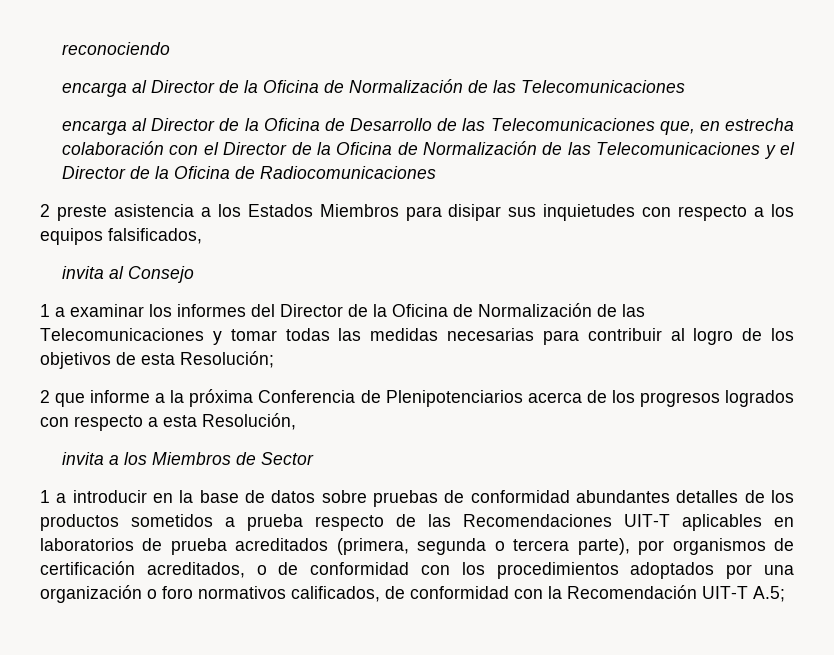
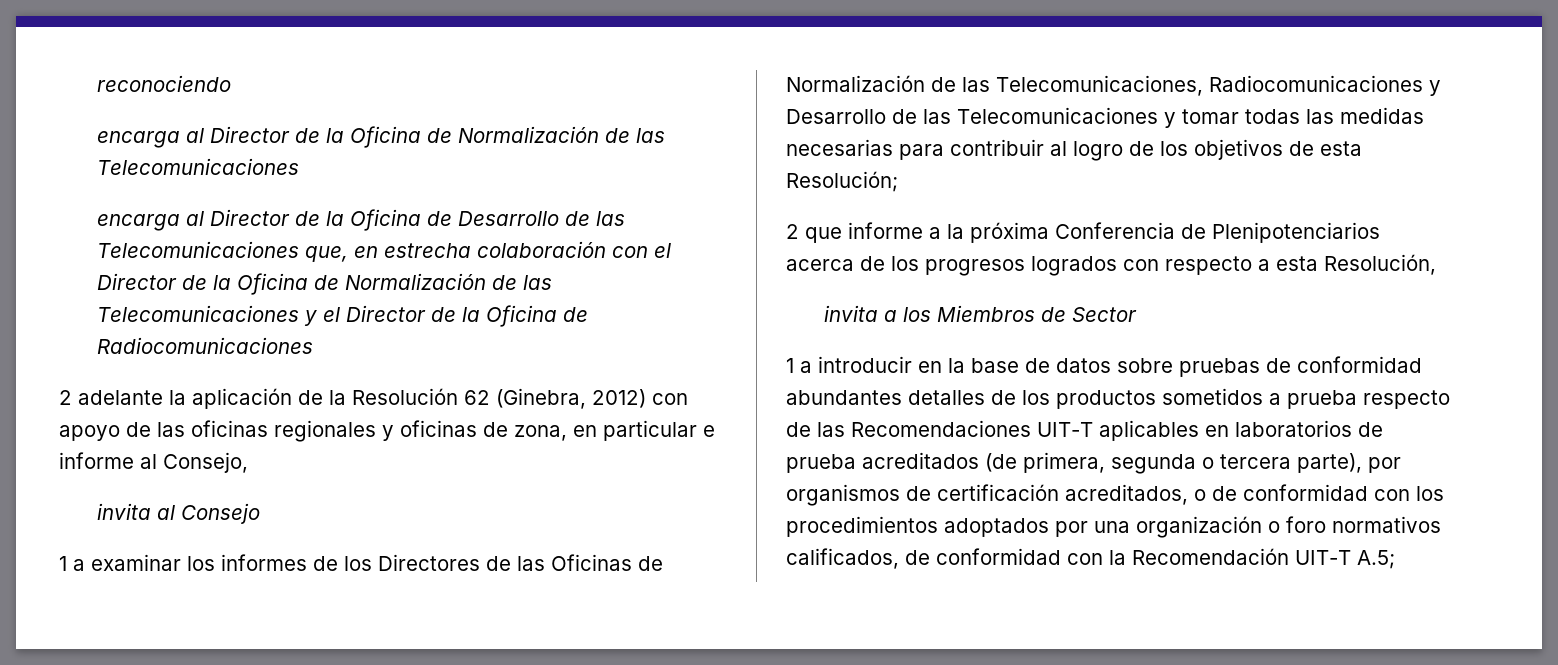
- 2 preste asistencia a los Estados Miembros para disipar sus inquietudes con respecto a los equipos falsificados,
+ 2 adelante la aplicación de la Resolución 62 (Ginebra, 2012) con apoyo de las oficinas regionales y oficinas de zona, en particular e informe al Consejo,
- 1 a examinar los informes del Director de la Oficina de Normalización de las Telecomunicaciones y tomar todas las medidas necesarias para contribuir al logro de los objetivos de esta Resolución;
+ 1 a examinar los informes de los Directores de las Oficinas de Normalización de las Telecomunicaciones, Radiocomunicaciones y Desarrollo de las Telecomunicaciones y tomar todas las medidas necesarias para contribuir al logro de los objetivos de esta Resolución;
- 1 a introducir en la base de datos sobre pruebas de conformidad abundantes detalles de los productos sometidos a prueba respecto de las Recomendaciones UIT-T aplicables en laboratorios de prueba acreditados (primera, segunda o tercera parte), por organismos de certificación acreditados, o de conformidad con los procedimientos adoptados por una organización o foro normativos calificados, de conformidad con la Recomendación UIT-T A.5;
+ 1 a introducir en la base de datos sobre pruebas de conformidad abundantes detalles de los productos sometidos a prueba respecto de las Recomendaciones UIT-T aplicables en laboratorios de prueba acreditados (de primera, segunda o tercera parte), por organismos de certificación acreditados, o de conformidad con los procedimientos adoptados por una organización o foro normativos calificados, de conformidad con la Recomendación UIT-T A.5;

